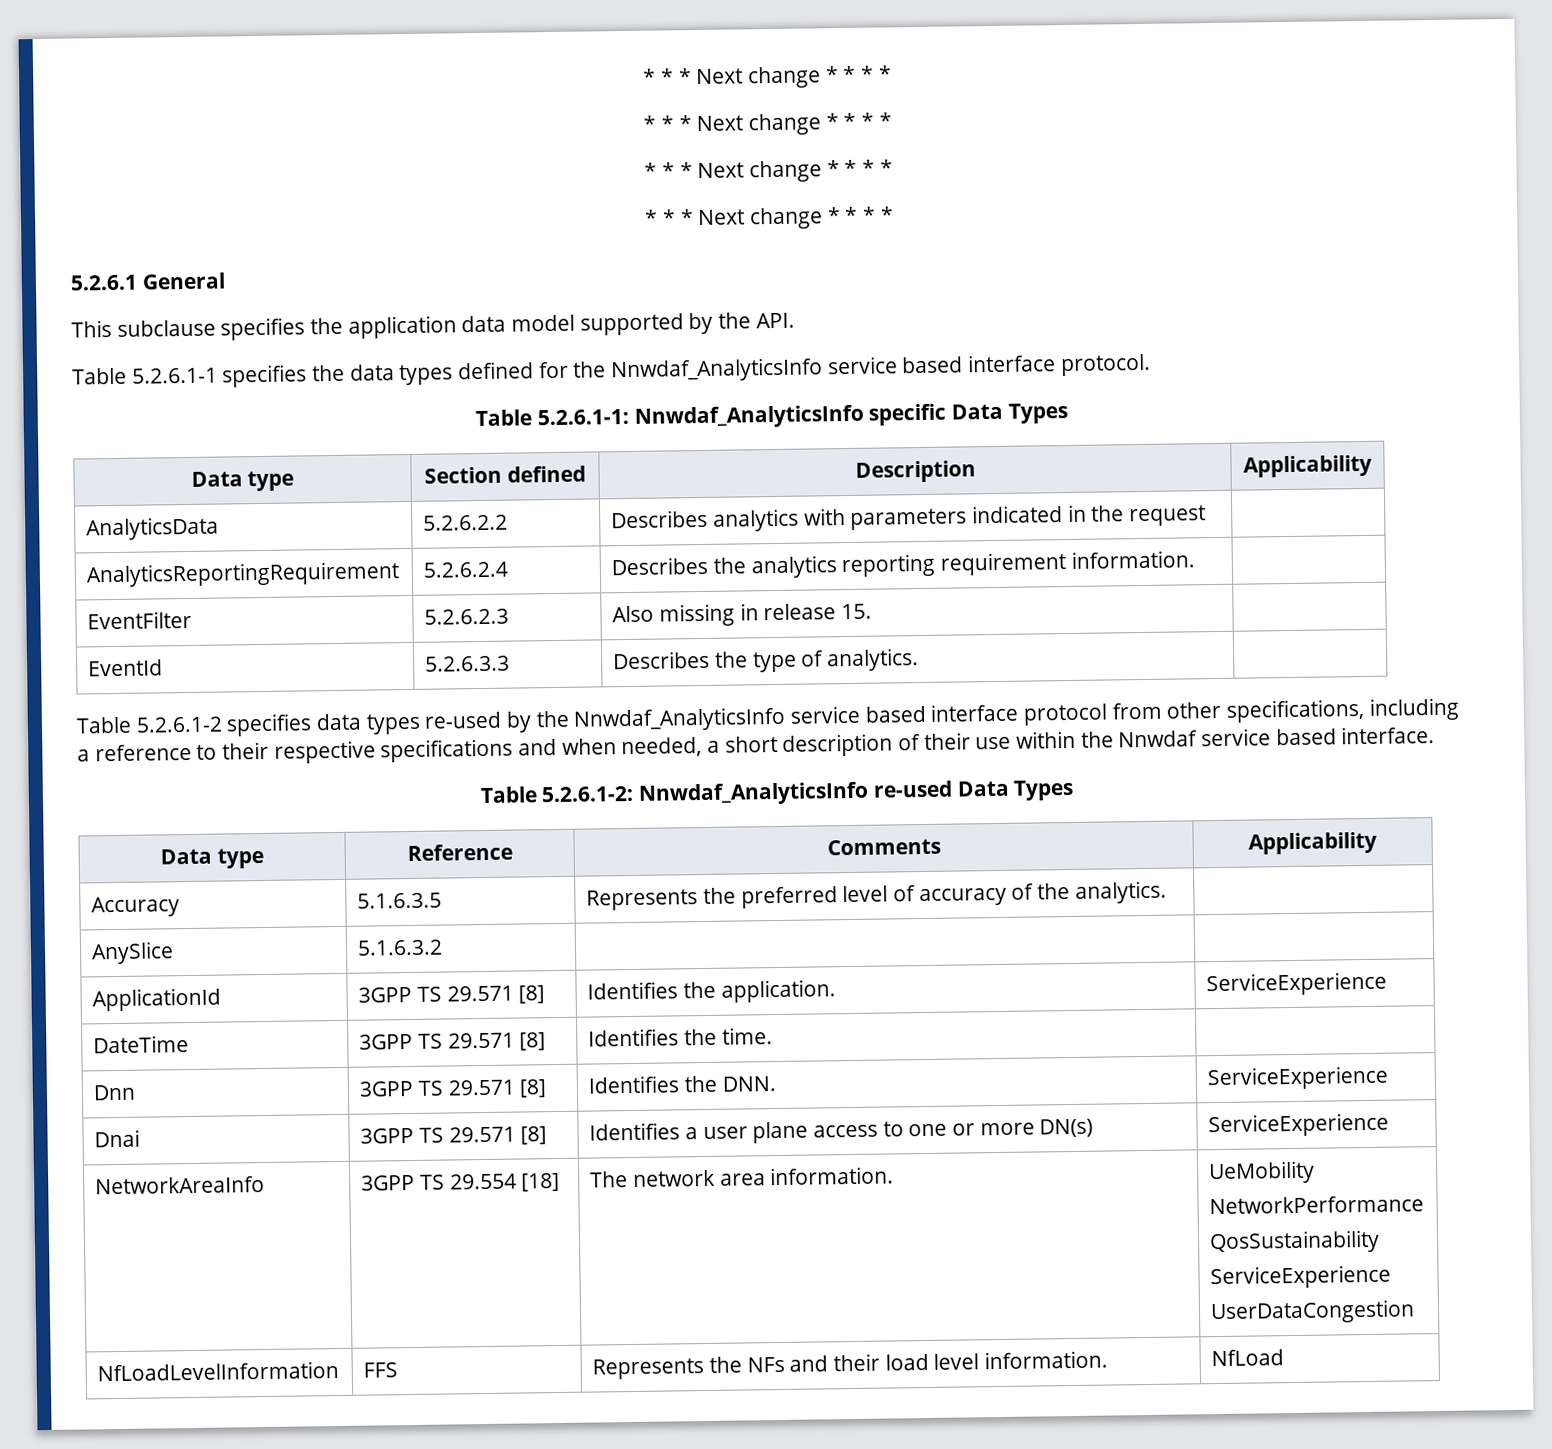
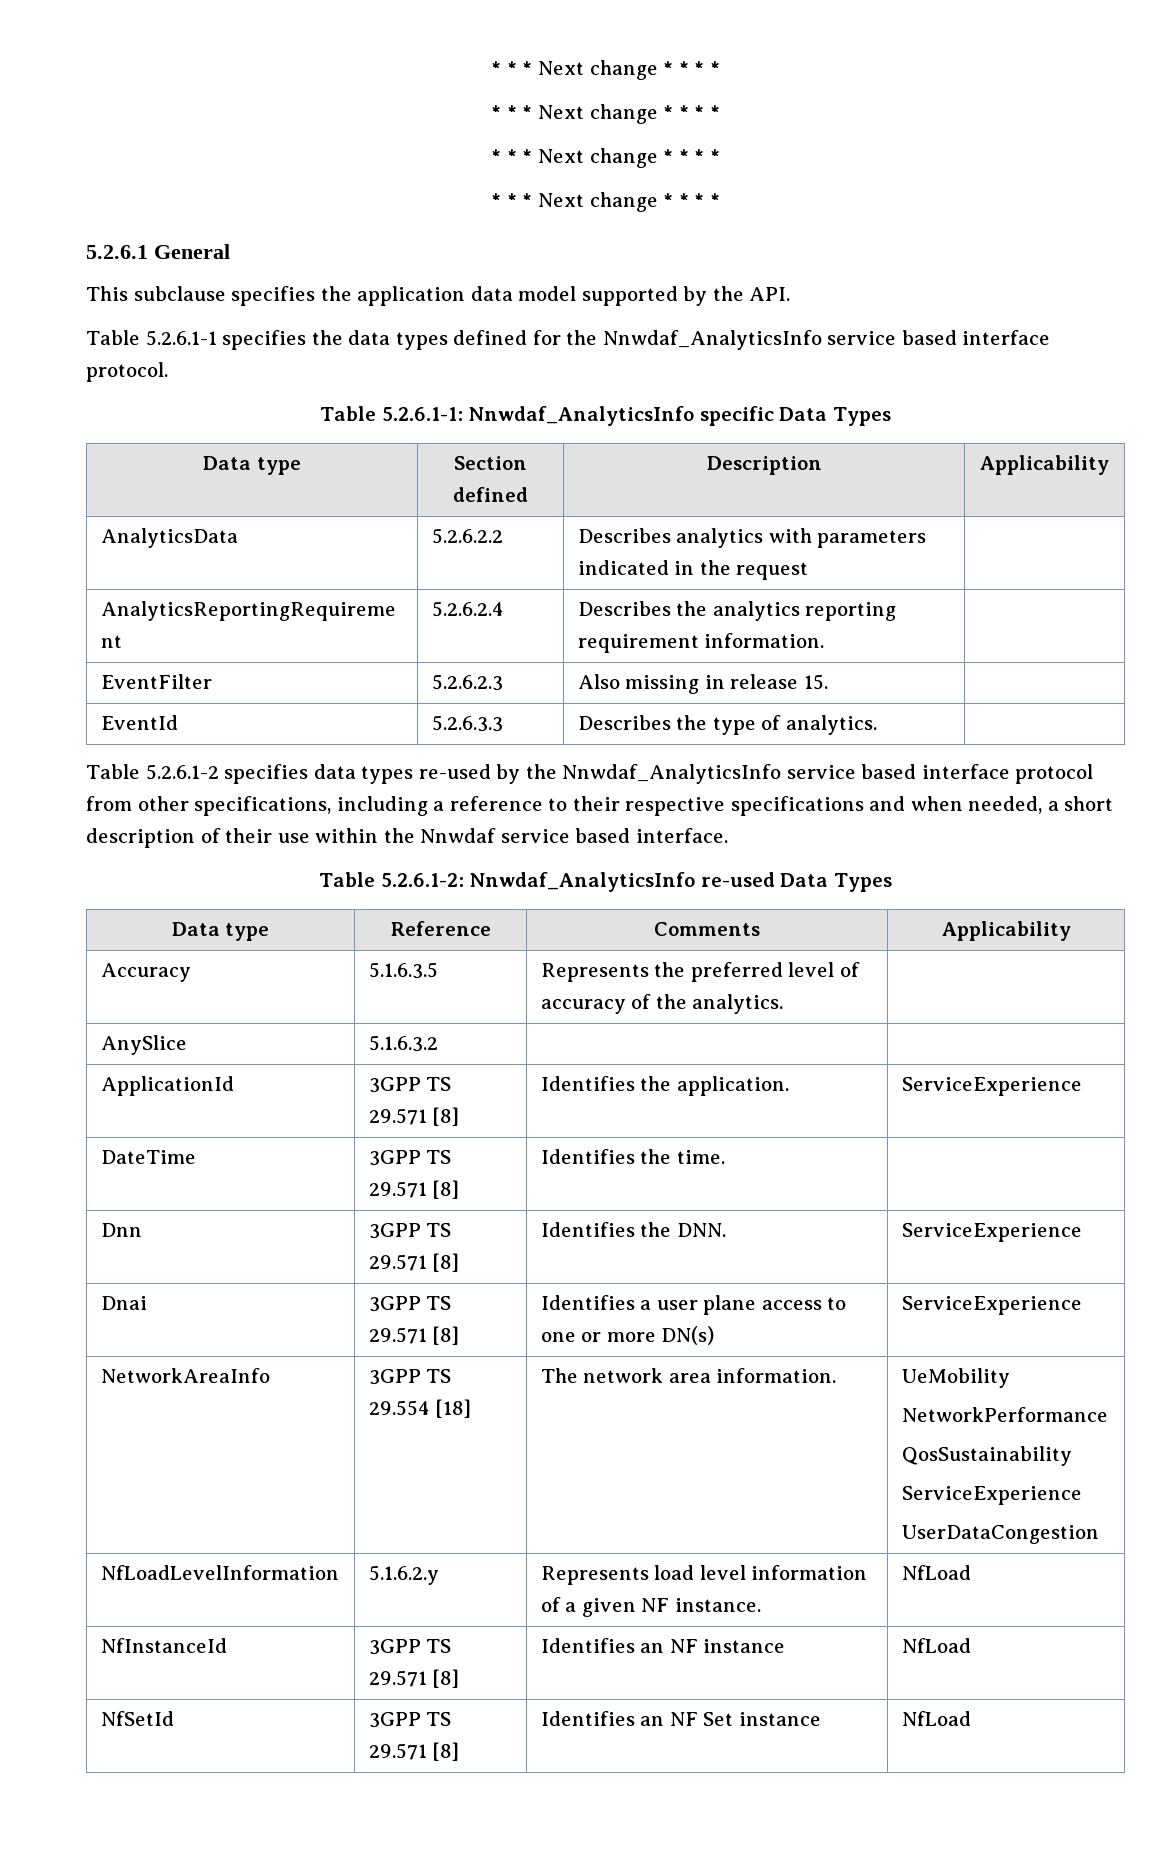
- NfLoadLevelInformation | FFS | Represents the NFs and their load level information. | NfLoad
+ NfLoadLevelInformation | 5.1.6.2.y | Represents load level information of a given NF instance. | NfLoad
+ NfInstanceId | 3GPP TS 29.571 [8] | Identifies an NF instance | NfLoad
+ NfSetId | 3GPP TS 29.571 [8] | Identifies an NF Set instance | NfLoad

